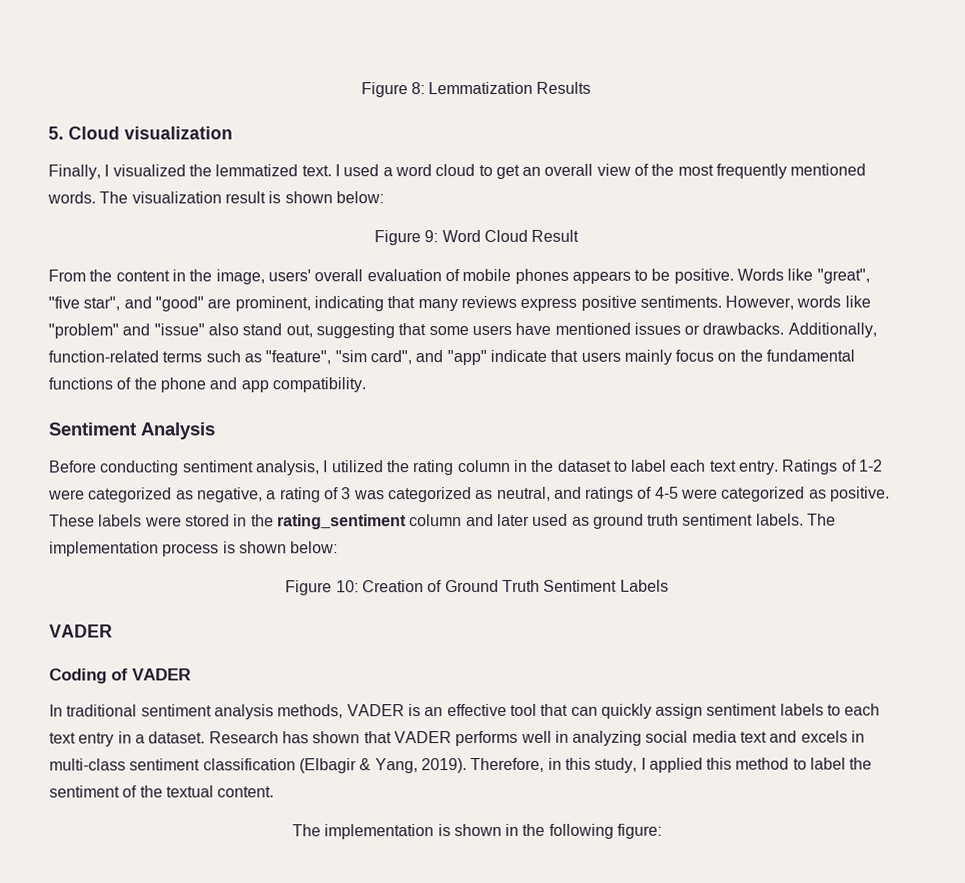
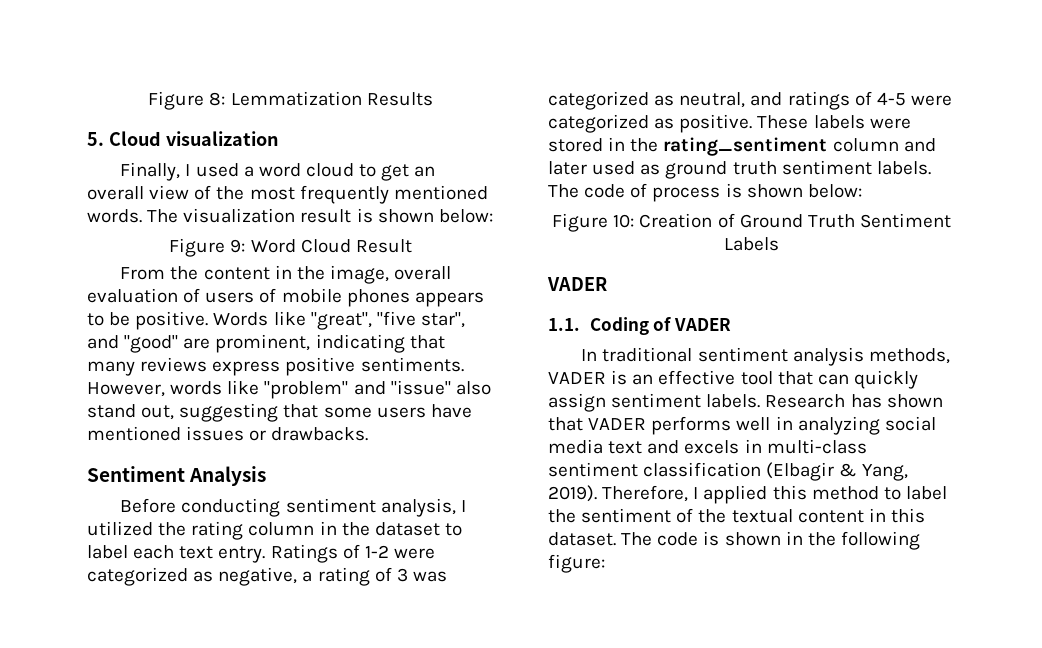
- Finally, I visualized the lemmatized text. I used a word cloud to get an overall view of the most frequently mentioned words.
+ Finally, I used a word cloud to get an overall view of the most frequently mentioned words.
- From the content in the image, users' overall evaluation of mobile phones appears to be positive.
+ From the content in the image, overall evaluation of users of mobile phones appears to be positive.
- Additionally, function-related terms such as "feature", "sim card", and "app" indicate that users mainly focus on the fundamental functions of the phone and app compatibility.
- The implementation process is shown below:
+ The code of process is shown below:
- Coding of VADER
+ 1.1. Coding of VADER
- In traditional sentiment analysis methods, VADER is an effective tool that can quickly assign sentiment labels to each text entry in a dataset.
+ In traditional sentiment analysis methods, VADER is an effective tool that can quickly assign sentiment labels.
- Therefore, in this study, I applied this method to label the sentiment of the textual content.
- The implementation is shown in the following figure:
+ Therefore, I applied this method to label the sentiment of the textual content in this dataset. The code is shown in the following figure:

